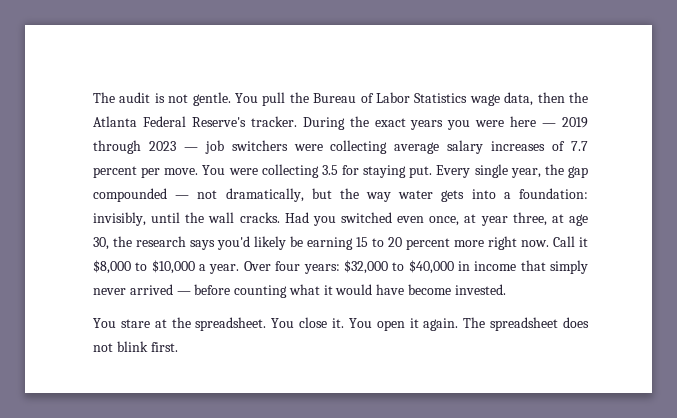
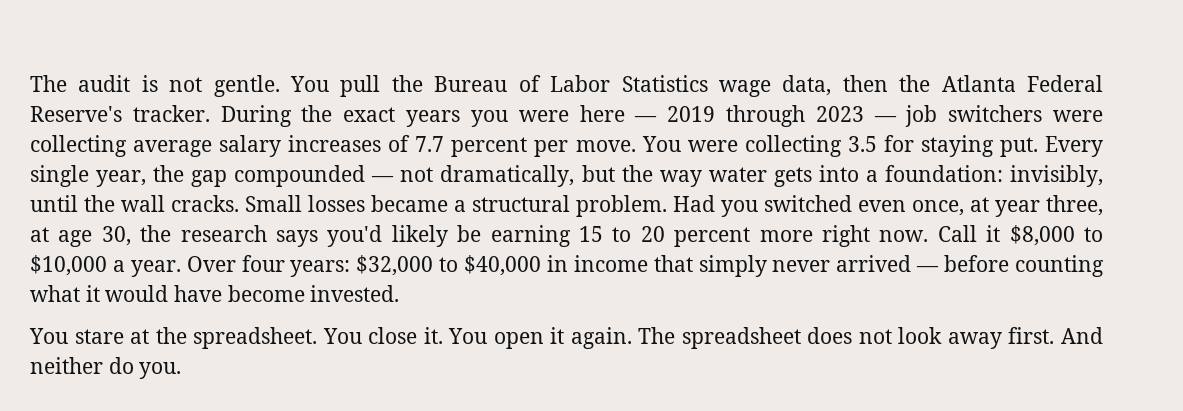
+ Small losses became a structural problem.
- The spreadsheet does not blink first.
+ The spreadsheet does not look away first. And neither do you.

